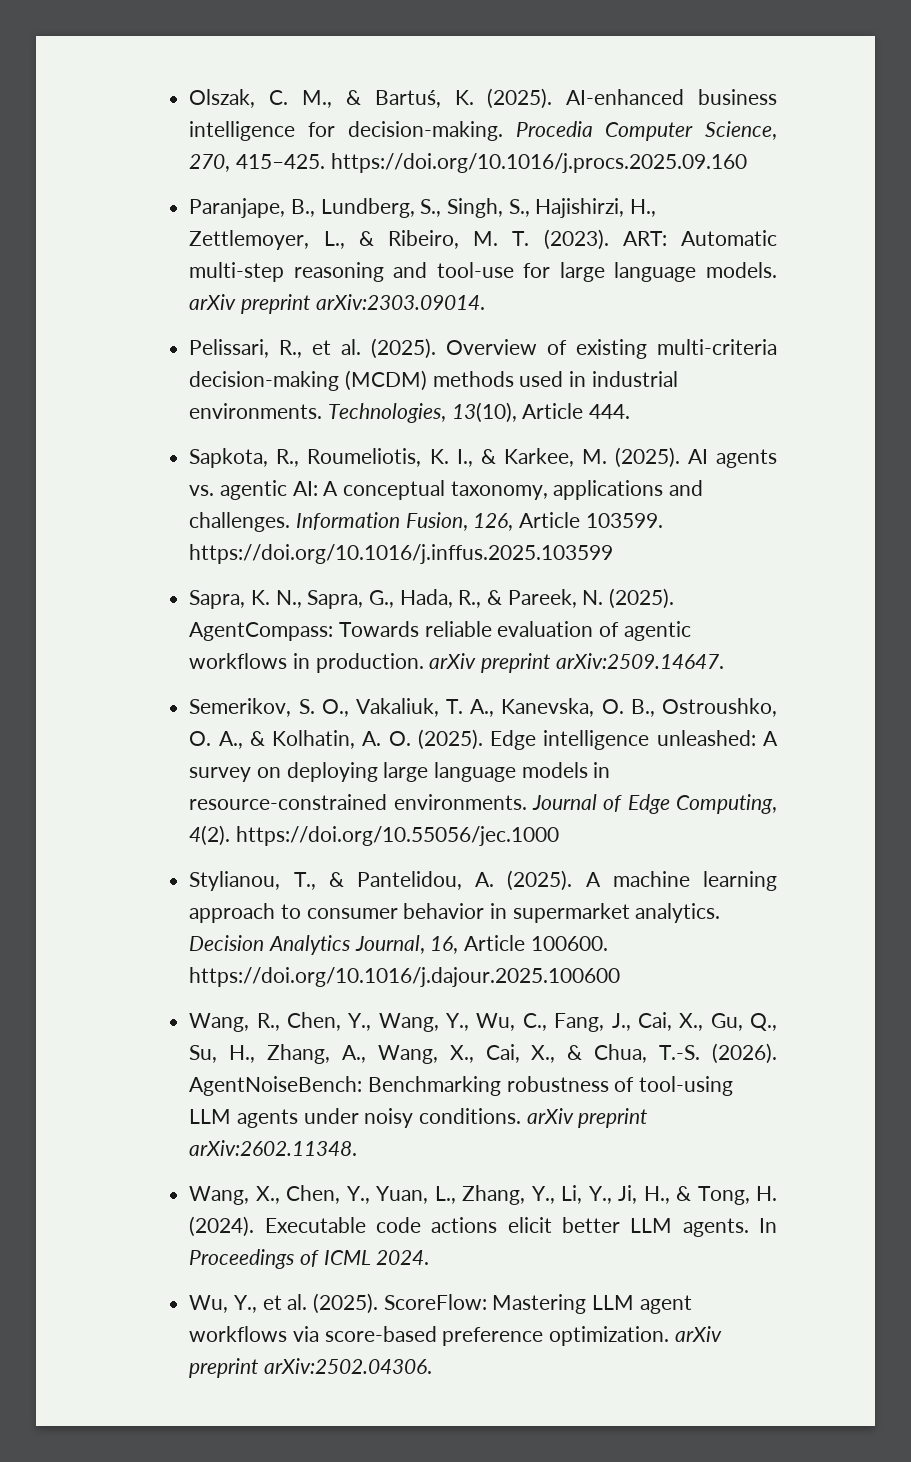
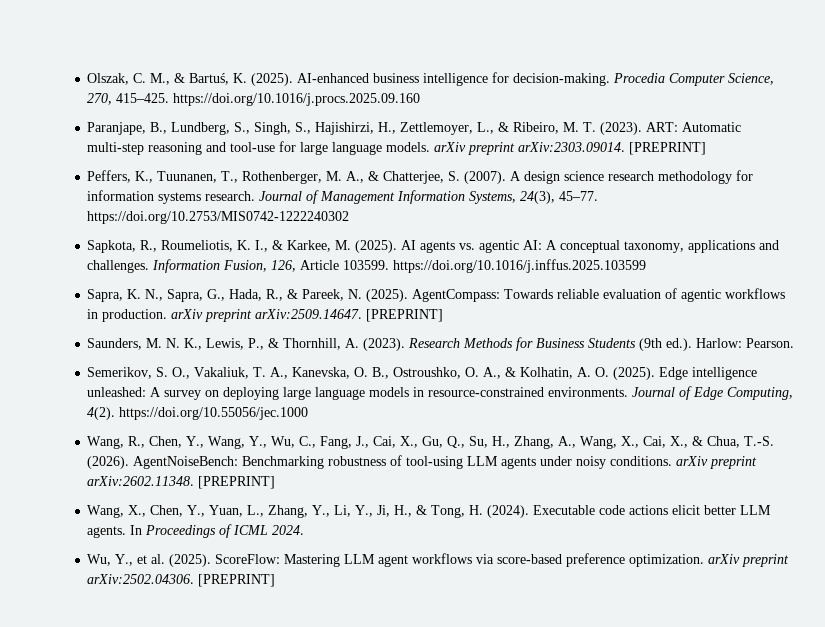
- ART: Automatic multi-step reasoning and tool-use for large language models. arXiv preprint arXiv:2303.09014.
- Pelissari, R., et al. (2025). Overview of existing multi-criteria decision-making (MCDM) methods used in industrial environments. Technologies, 13(10), Article 444.
+ ART: Automatic multi-step reasoning and tool-use for large language models. arXiv preprint arXiv:2303.09014. [PREPRINT]
+ Peffers, K., Tuunanen, T., Rothenberger, M. A., & Chatterjee, S. (2007). A design science research methodology for information systems research. Journal of Management Information Systems, 24(3), 45–77. https://doi.org/10.2753/MIS0742-1222240302
- AgentCompass: Towards reliable evaluation of agentic workflows in production. arXiv preprint arXiv:2509.14647.
+ AgentCompass: Towards reliable evaluation of agentic workflows in production. arXiv preprint arXiv:2509.14647. [PREPRINT]
+ Saunders, M. N. K., Lewis, P., & Thornhill, A. (2023). Research Methods for Business Students (9th ed.). Harlow: Pearson.
- Stylianou, T., & Pantelidou, A. (2025). A machine learning approach to consumer behavior in supermarket analytics. Decision Analytics Journal, 16, Article 100600. https://doi.org/10.1016/j.dajour.2025.100600
- AgentNoiseBench: Benchmarking robustness of tool-using LLM agents under noisy conditions. arXiv preprint arXiv:2602.11348.
+ AgentNoiseBench: Benchmarking robustness of tool-using LLM agents under noisy conditions. arXiv preprint arXiv:2602.11348. [PREPRINT]
- ScoreFlow: Mastering LLM agent workflows via score-based preference optimization. arXiv preprint arXiv:2502.04306.
+ ScoreFlow: Mastering LLM agent workflows via score-based preference optimization. arXiv preprint arXiv:2502.04306. [PREPRINT]

